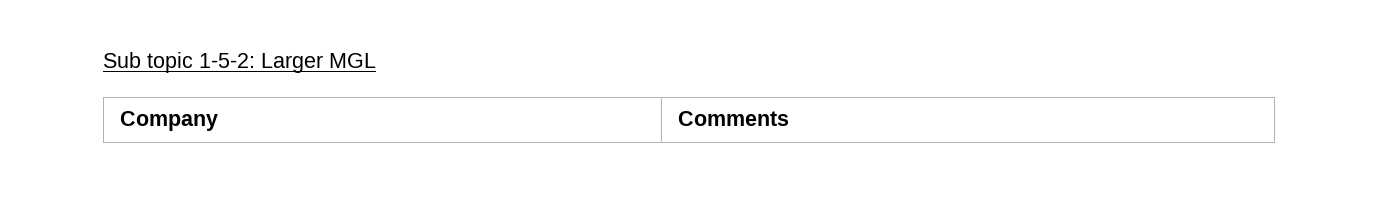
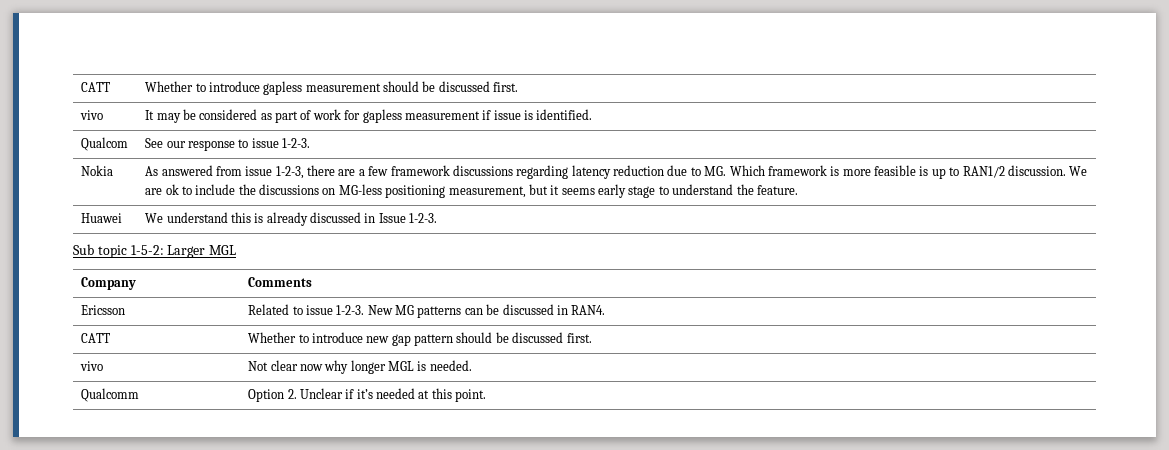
+ CATT | Whether to introduce gapless measurement should be discussed first.
+ vivo | It may be considered as part of work for gapless measurement if issue is identified.
+ Qualcom | See our response to issue 1-2-3.
+ Nokia | As answered from issue 1-2-3, there are a few framework discussions regarding latency reduction due to MG. Which framework is more feasible is up to RAN1/2 discussion. We are ok to include the discussions on MG-less positioning measurement, but it seems early stage to understand the feature.
+ Huawei | We understand this is already discussed in Issue 1-2-3.
+ Ericsson | Related to issue 1-2-3. New MG patterns can be discussed in RAN4.
+ CATT | Whether to introduce new gap pattern should be discussed first.
+ vivo | Not clear now why longer MGL is needed.
+ Qualcomm | Option 2. Unclear if it’s needed at this point.

